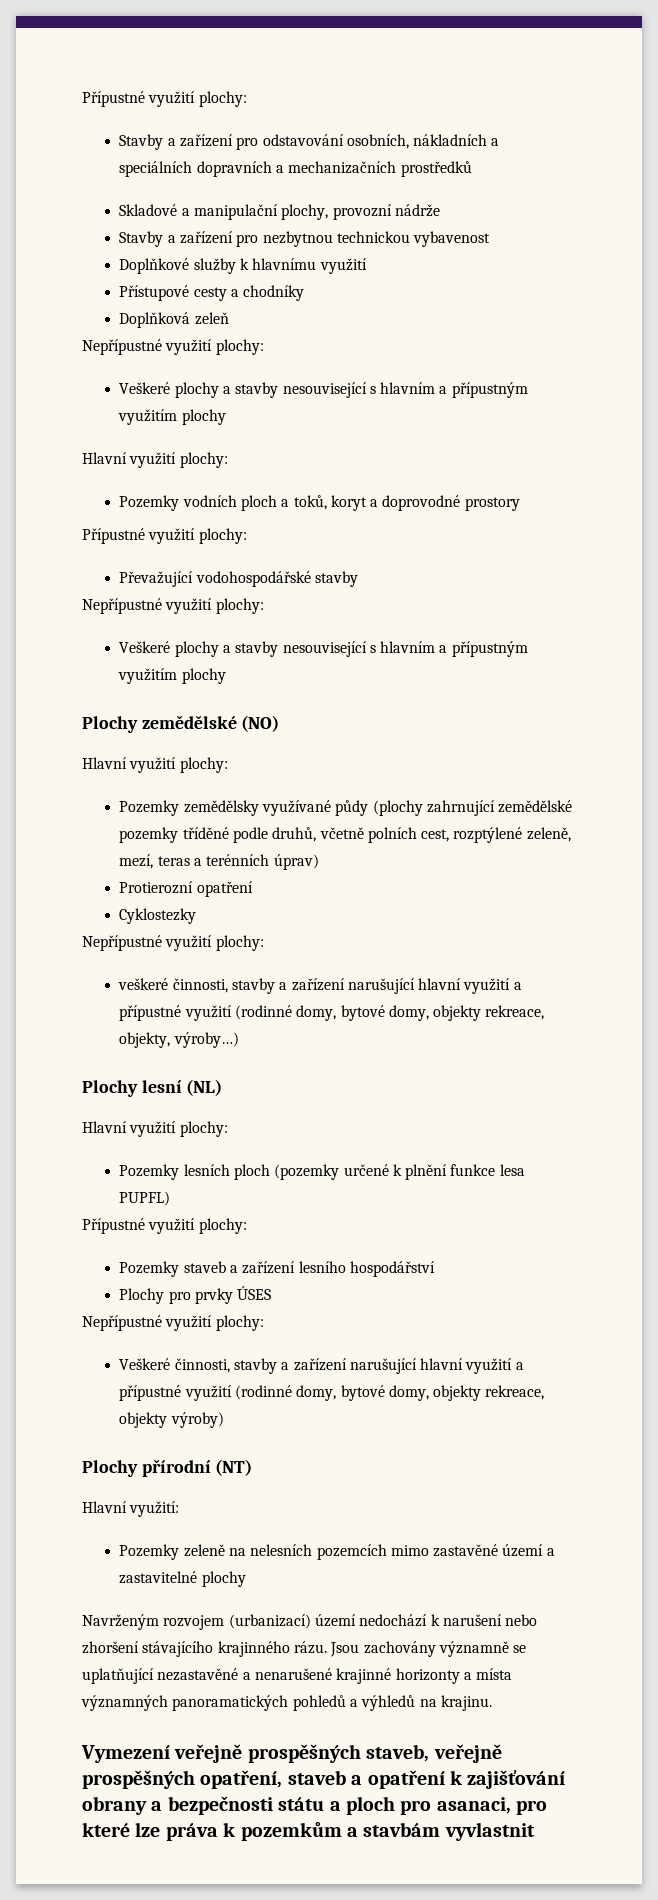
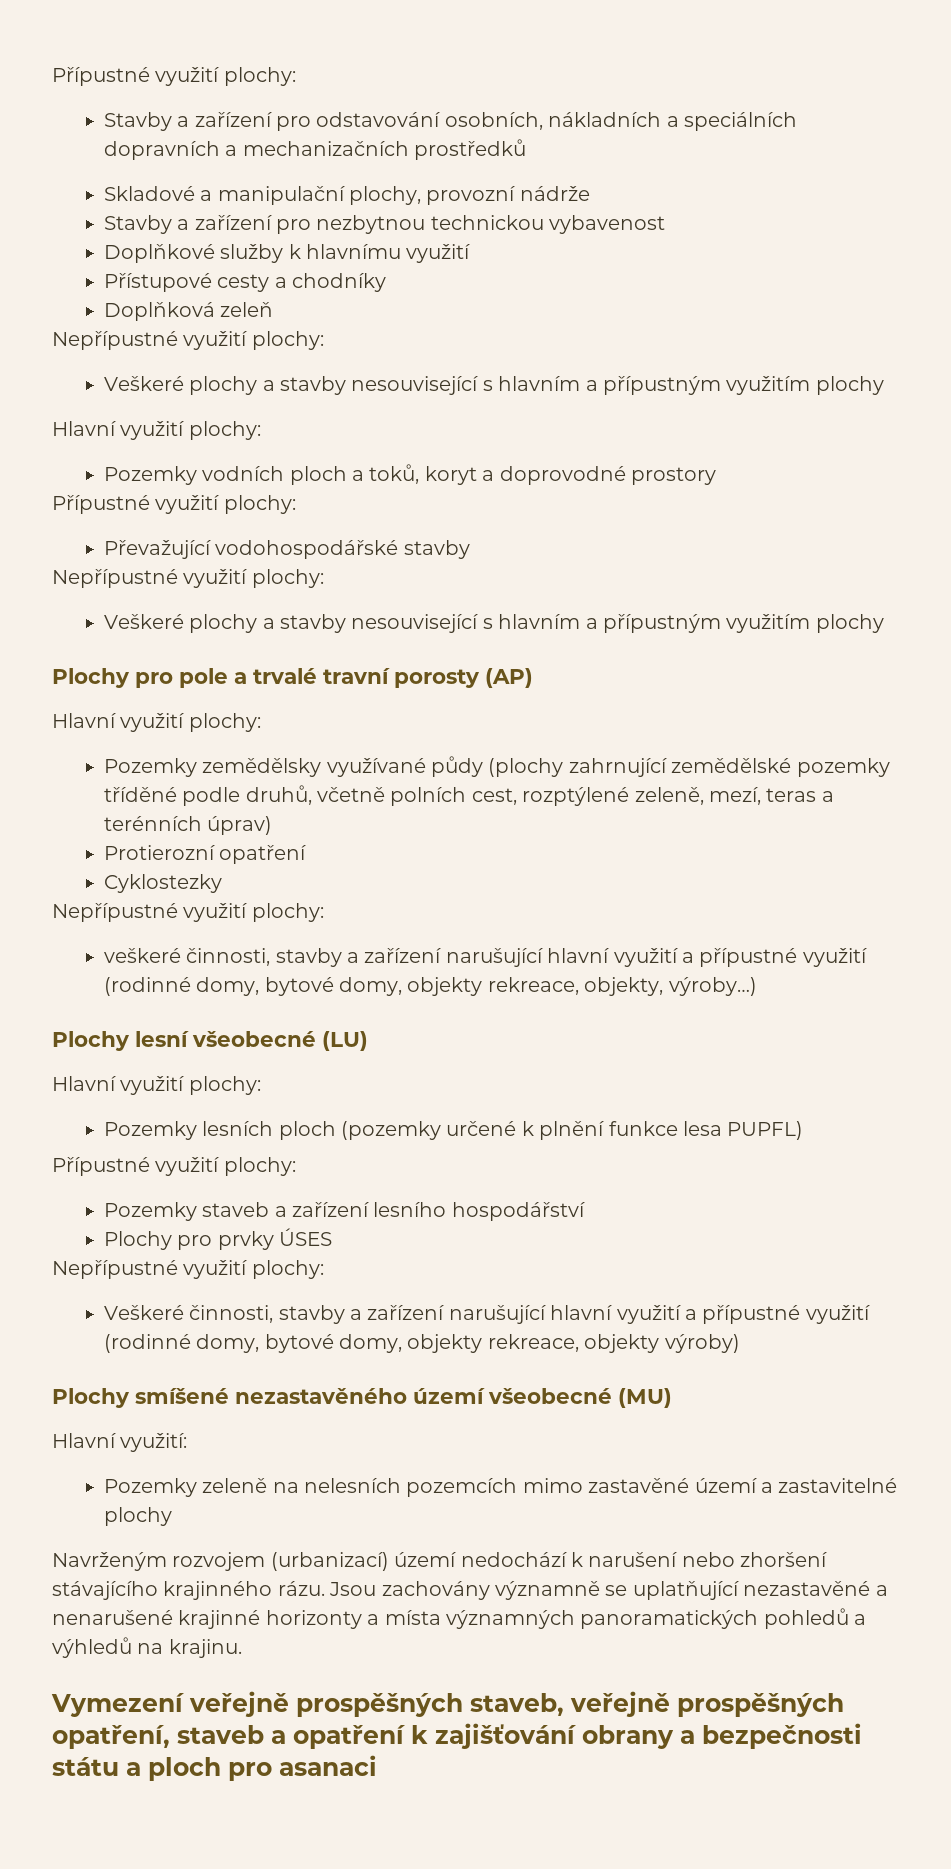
- Plochy zemědělské (NO)
+ Plochy pro pole a trvalé travní porosty (AP)
- Plochy lesní (NL)
+ Plochy lesní všeobecné (LU)
- Plochy přírodní (NT)
+ Plochy smíšené nezastavěného území všeobecné (MU)
- Vymezení veřejně prospěšných staveb, veřejně prospěšných opatření, staveb a opatření k zajišťování obrany a bezpečnosti státu a ploch pro asanaci, pro které lze práva k pozemkům a stavbám vyvlastnit
+ Vymezení veřejně prospěšných staveb, veřejně prospěšných opatření, staveb a opatření k zajišťování obrany a bezpečnosti státu a ploch pro asanaci

